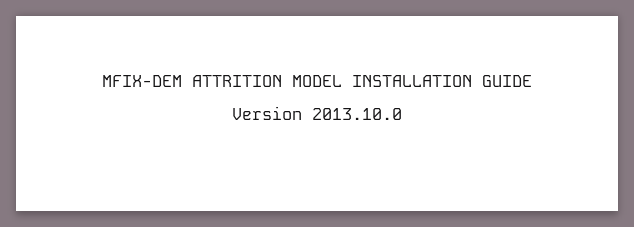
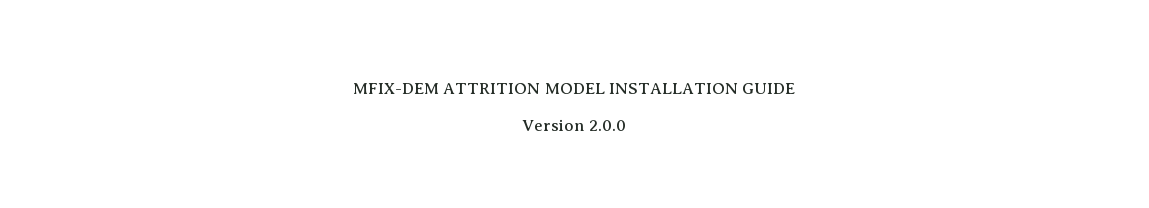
- Version 2013.10.0
+ Version 2.0.0

